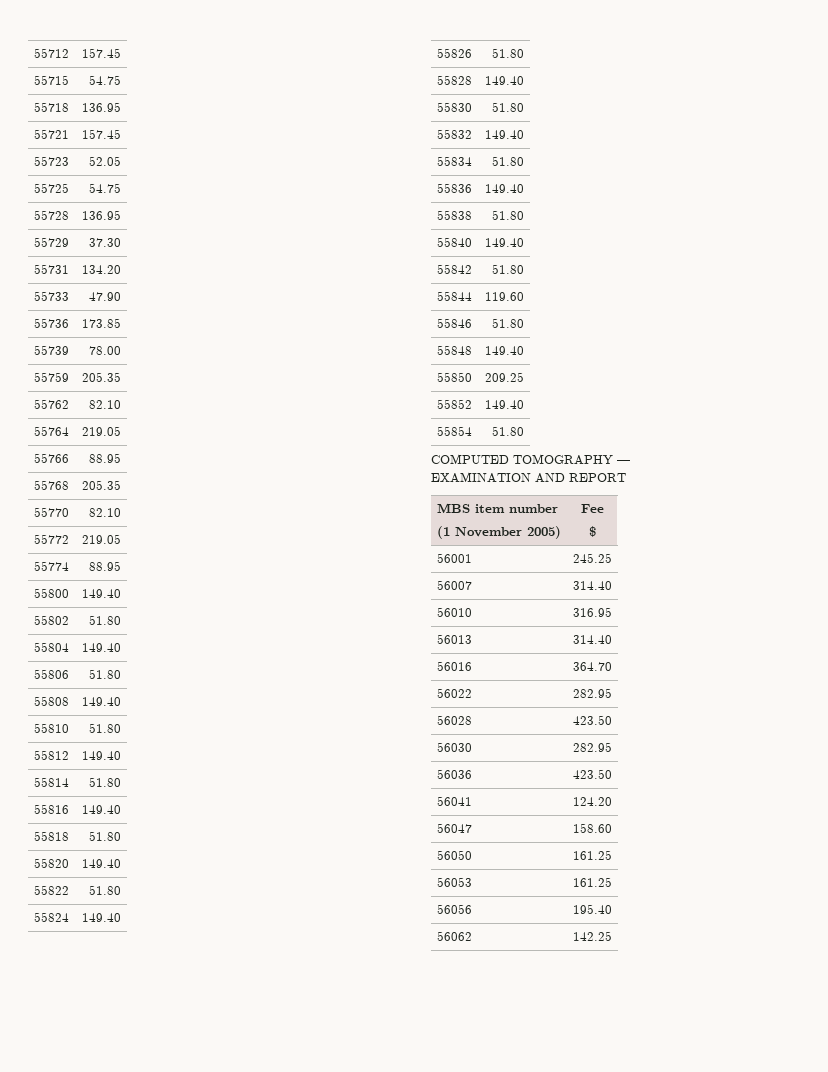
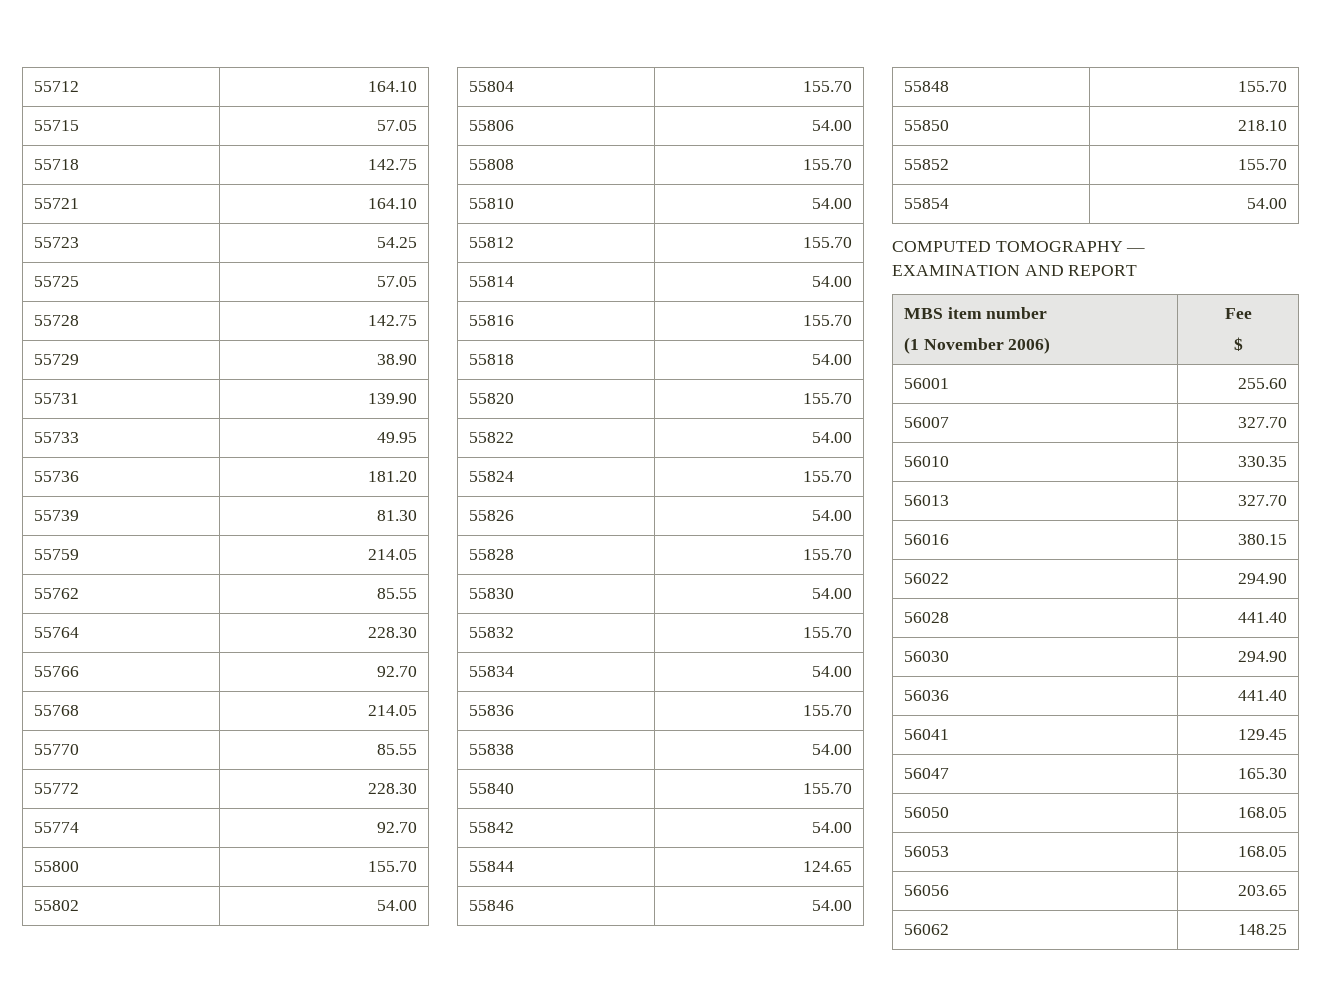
- 55712 | 157.45
+ 55712 | 164.10
- 55715 | 54.75
+ 55715 | 57.05
- 55718 | 136.95
+ 55718 | 142.75
- 55721 | 157.45
+ 55721 | 164.10
- 55723 | 52.05
+ 55723 | 54.25
- 55725 | 54.75
+ 55725 | 57.05
- 55728 | 136.95
+ 55728 | 142.75
- 55729 | 37.30
+ 55729 | 38.90
- 55731 | 134.20
+ 55731 | 139.90
- 55733 | 47.90
+ 55733 | 49.95
- 55736 | 173.85
+ 55736 | 181.20
- 55739 | 78.00
+ 55739 | 81.30
- 55759 | 205.35
+ 55759 | 214.05
- 55762 | 82.10
+ 55762 | 85.55
- 55764 | 219.05
+ 55764 | 228.30
- 55766 | 88.95
+ 55766 | 92.70
- 55768 | 205.35
+ 55768 | 214.05
- 55770 | 82.10
+ 55770 | 85.55
- 55772 | 219.05
+ 55772 | 228.30
- 55774 | 88.95
+ 55774 | 92.70
- 55800 | 149.40
+ 55800 | 155.70
- 55802 | 51.80
+ 55802 | 54.00
- 55804 | 149.40
+ 55804 | 155.70
- 55806 | 51.80
+ 55806 | 54.00
- 55808 | 149.40
+ 55808 | 155.70
- 55810 | 51.80
+ 55810 | 54.00
- 55812 | 149.40
+ 55812 | 155.70
- 55814 | 51.80
+ 55814 | 54.00
- 55816 | 149.40
+ 55816 | 155.70
- 55818 | 51.80
+ 55818 | 54.00
- 55820 | 149.40
+ 55820 | 155.70
- 55822 | 51.80
+ 55822 | 54.00
- 55824 | 149.40
+ 55824 | 155.70
- 55826 | 51.80
+ 55826 | 54.00
- 55828 | 149.40
+ 55828 | 155.70
- 55830 | 51.80
+ 55830 | 54.00
- 55832 | 149.40
+ 55832 | 155.70
- 55834 | 51.80
+ 55834 | 54.00
- 55836 | 149.40
+ 55836 | 155.70
- 55838 | 51.80
+ 55838 | 54.00
- 55840 | 149.40
+ 55840 | 155.70
- 55842 | 51.80
+ 55842 | 54.00
- 55844 | 119.60
+ 55844 | 124.65
- 55846 | 51.80
+ 55846 | 54.00
- 55848 | 149.40
+ 55848 | 155.70
- 55850 | 209.25
+ 55850 | 218.10
- 55852 | 149.40
+ 55852 | 155.70
- 55854 | 51.80
+ 55854 | 54.00
  MBS item number
- (1 November 2005) | Fee
+ (1 November 2006) | Fee
- 56001 | 245.25
+ 56001 | 255.60
- 56007 | 314.40
+ 56007 | 327.70
- 56010 | 316.95
+ 56010 | 330.35
- 56013 | 314.40
+ 56013 | 327.70
- 56016 | 364.70
+ 56016 | 380.15
- 56022 | 282.95
+ 56022 | 294.90
- 56028 | 423.50
+ 56028 | 441.40
- 56030 | 282.95
+ 56030 | 294.90
- 56036 | 423.50
+ 56036 | 441.40
- 56041 | 124.20
+ 56041 | 129.45
- 56047 | 158.60
+ 56047 | 165.30
- 56050 | 161.25
+ 56050 | 168.05
- 56053 | 161.25
+ 56053 | 168.05
- 56056 | 195.40
+ 56056 | 203.65
- 56062 | 142.25
+ 56062 | 148.25

